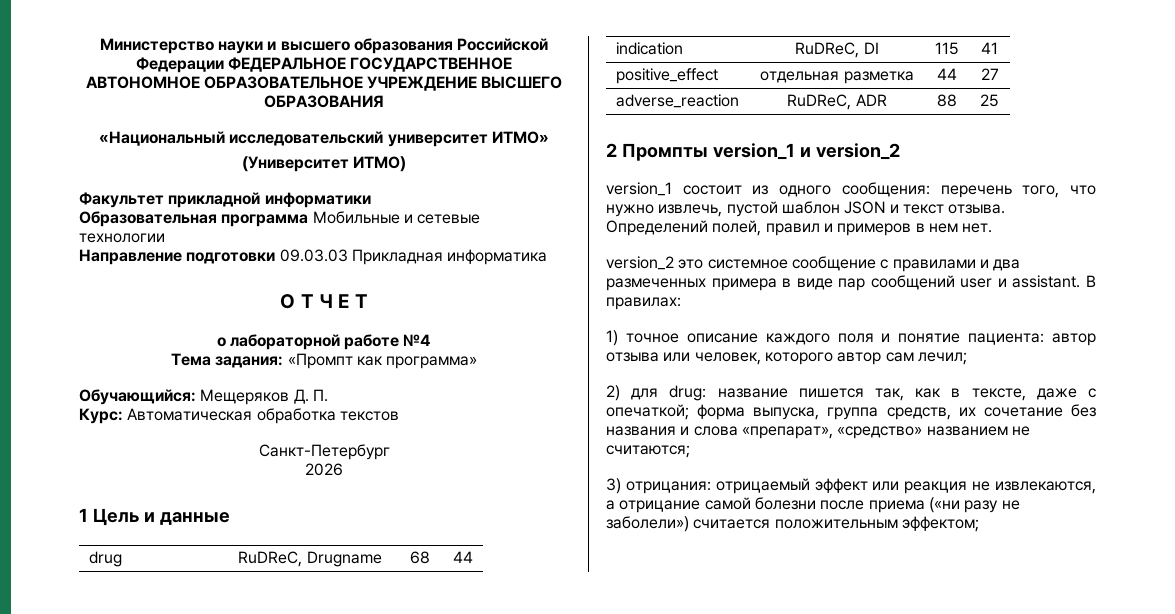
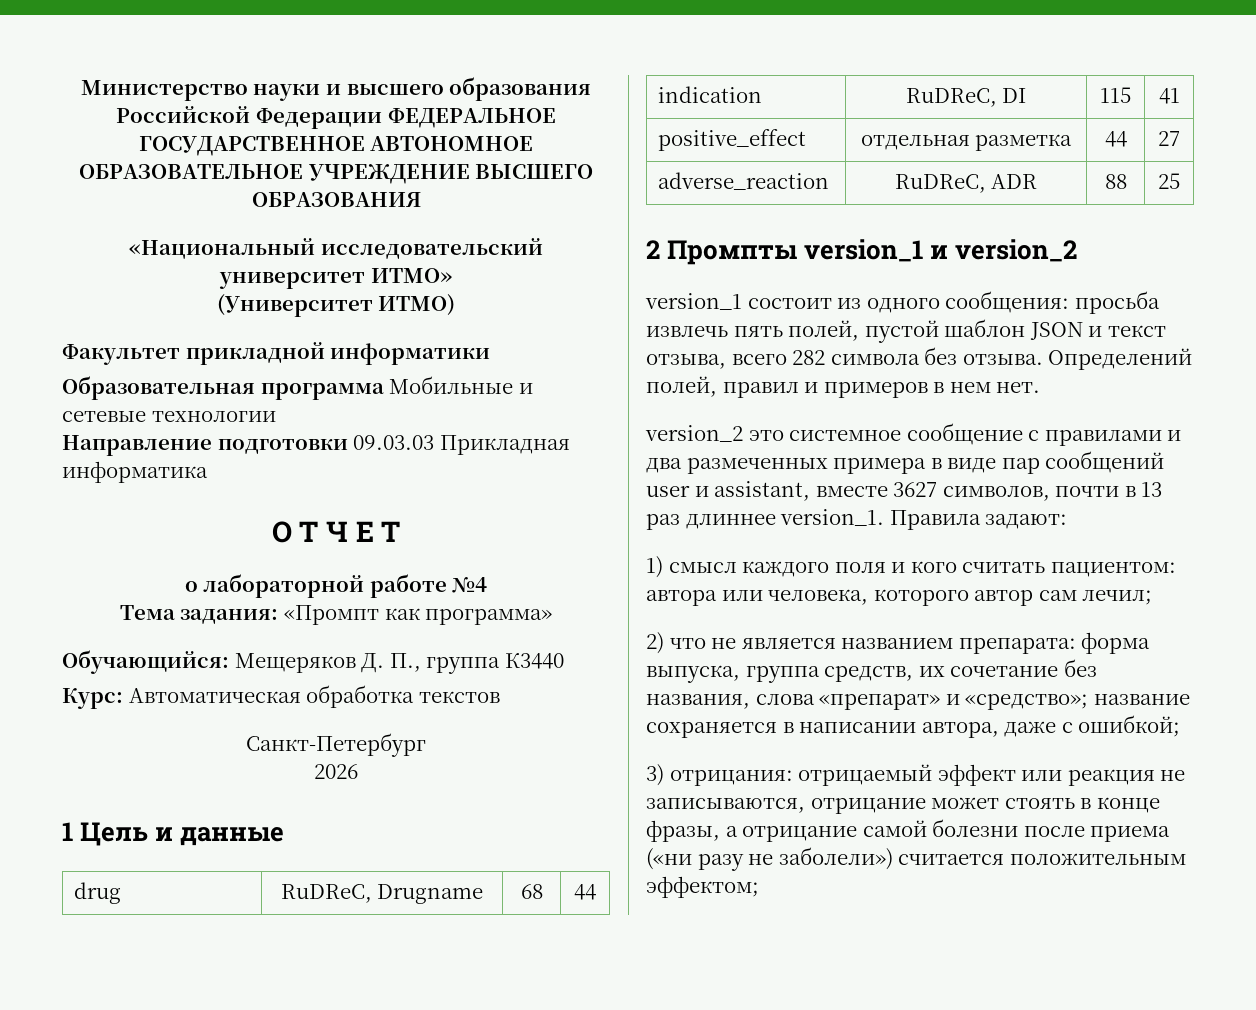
- Обучающийся: Мещеряков Д. П.
+ Обучающийся: Мещеряков Д. П., группа К3440
- version_1 состоит из одного сообщения: перечень того, что нужно извлечь, пустой шаблон JSON и текст отзыва.
+ version_1 состоит из одного сообщения: просьба извлечь пять полей, пустой шаблон JSON и текст отзыва, всего 282 символа без отзыва.
- version_2 это системное сообщение с правилами и два размеченных примера в виде пар сообщений user и assistant. В правилах:
+ version_2 это системное сообщение с правилами и два размеченных примера в виде пар сообщений user и assistant, вместе 3627 символов, почти в 13 раз длиннее version_1. Правила задают:
- 1) точное описание каждого поля и понятие пациента: автор отзыва или человек, которого автор сам лечил;
+ 1) смысл каждого поля и кого считать пациентом: автора или человека, которого автор сам лечил;
- 2) для drug: название пишется так, как в тексте, даже с опечаткой; форма выпуска, группа средств, их сочетание без названия и слова «препарат», «средство» названием не считаются;
+ 2) что не является названием препарата: форма выпуска, группа средств, их сочетание без названия, слова «препарат» и «средство»; название сохраняется в написании автора, даже с ошибкой;
- 3) отрицания: отрицаемый эффект или реакция не извлекаются, а отрицание самой болезни после приема («ни разу не заболели») считается положительным эффектом;
+ 3) отрицания: отрицаемый эффект или реакция не записываются, отрицание может стоять в конце фразы, а отрицание самой болезни после приема («ни разу не заболели») считается положительным эффектом;

